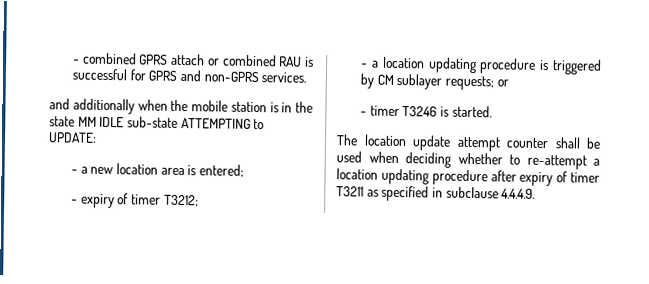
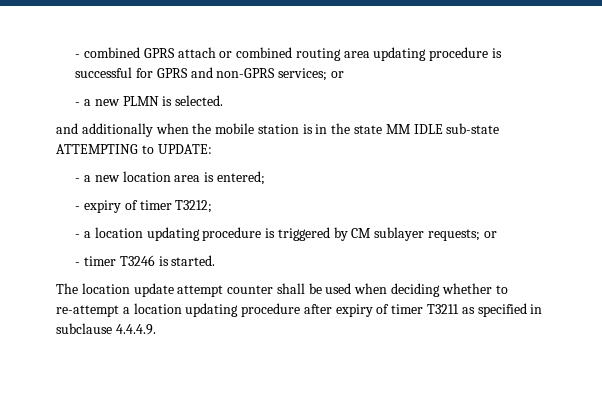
- - combined GPRS attach or combined RAU is successful for GPRS and non-GPRS services.
+ - combined GPRS attach or combined routing area updating procedure is successful for GPRS and non-GPRS services; or
+ - a new PLMN is selected.

